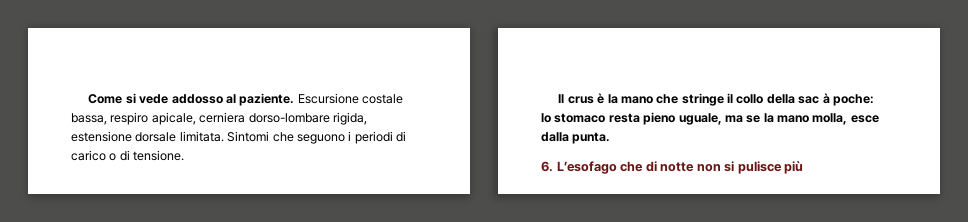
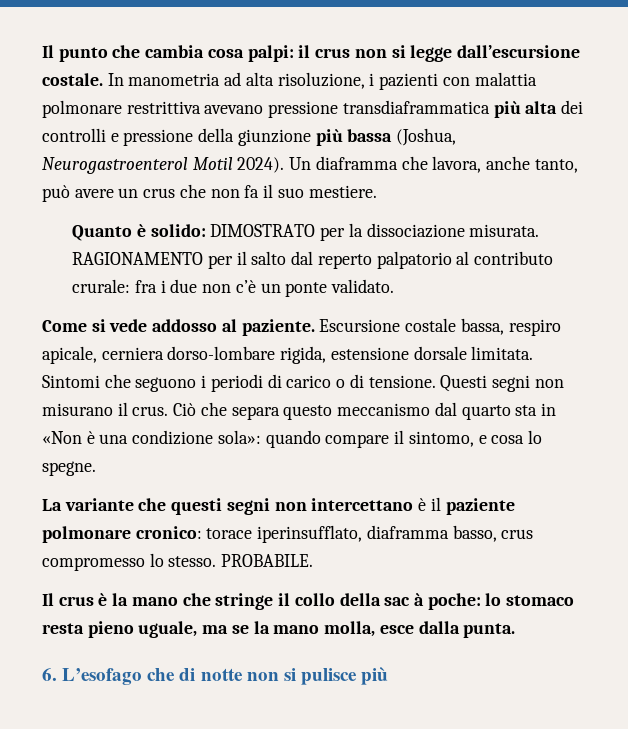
+ Il punto che cambia cosa palpi: il crus non si legge dall’escursione costale. In manometria ad alta risoluzione, i pazienti con malattia polmonare restrittiva avevano pressione transdiaframmatica più alta dei controlli e pressione della giunzione più bassa (Joshua, Neurogastroenterol Motil 2024). Un diaframma che lavora, anche tanto, può avere un crus che non fa il suo mestiere.
+ Quanto è solido: DIMOSTRATO per la dissociazione misurata. RAGIONAMENTO per il salto dal reperto palpatorio al contributo crurale: fra i due non c’è un ponte validato.
+ Questi segni non misurano il crus. Ciò che separa questo meccanismo dal quarto sta in «Non è una condizione sola»: quando compare il sintomo, e cosa lo spegne.
+ La variante che questi segni non intercettano è il paziente polmonare cronico: torace iperinsufflato, diaframma basso, crus compromesso lo stesso. PROBABILE.

